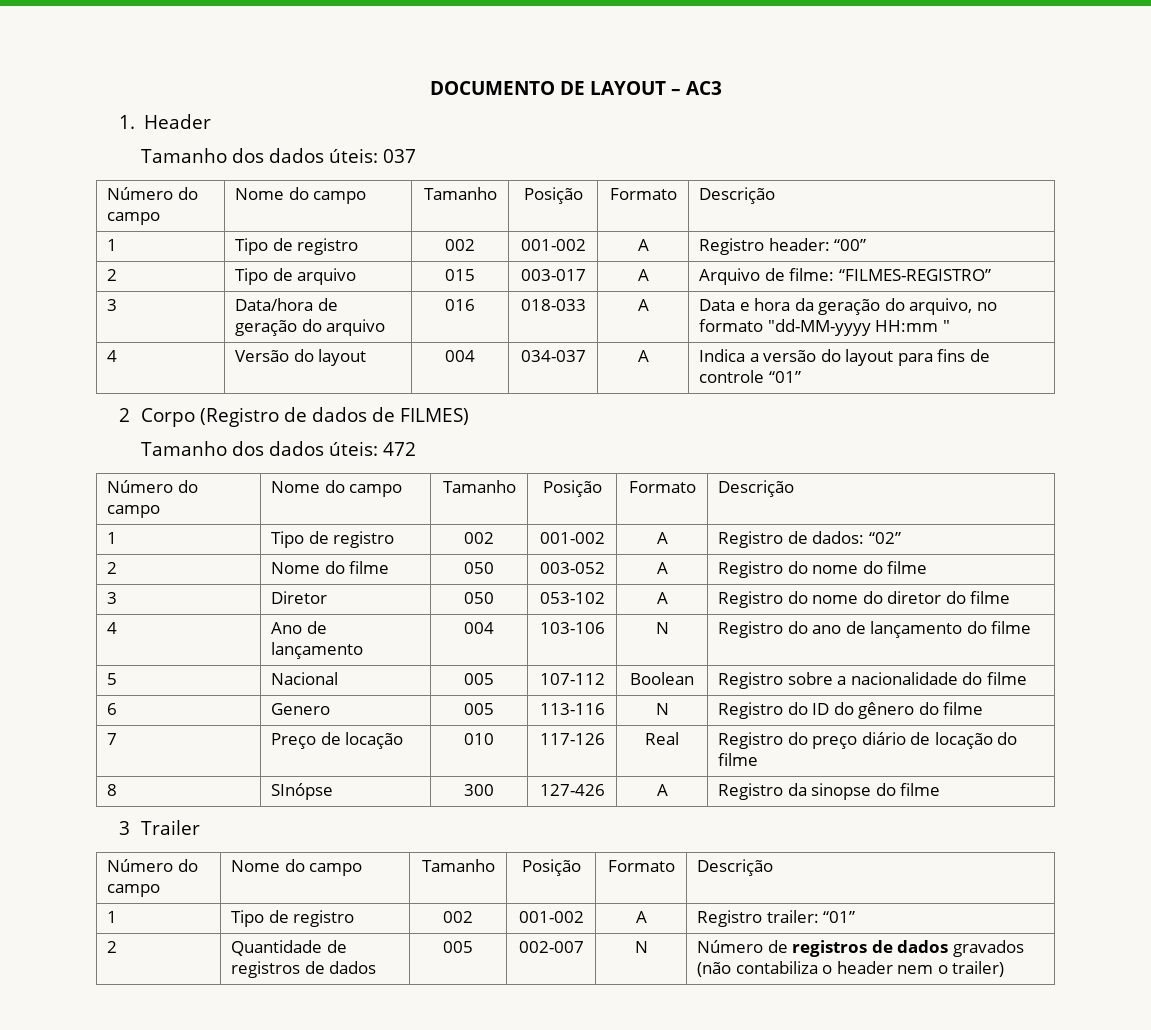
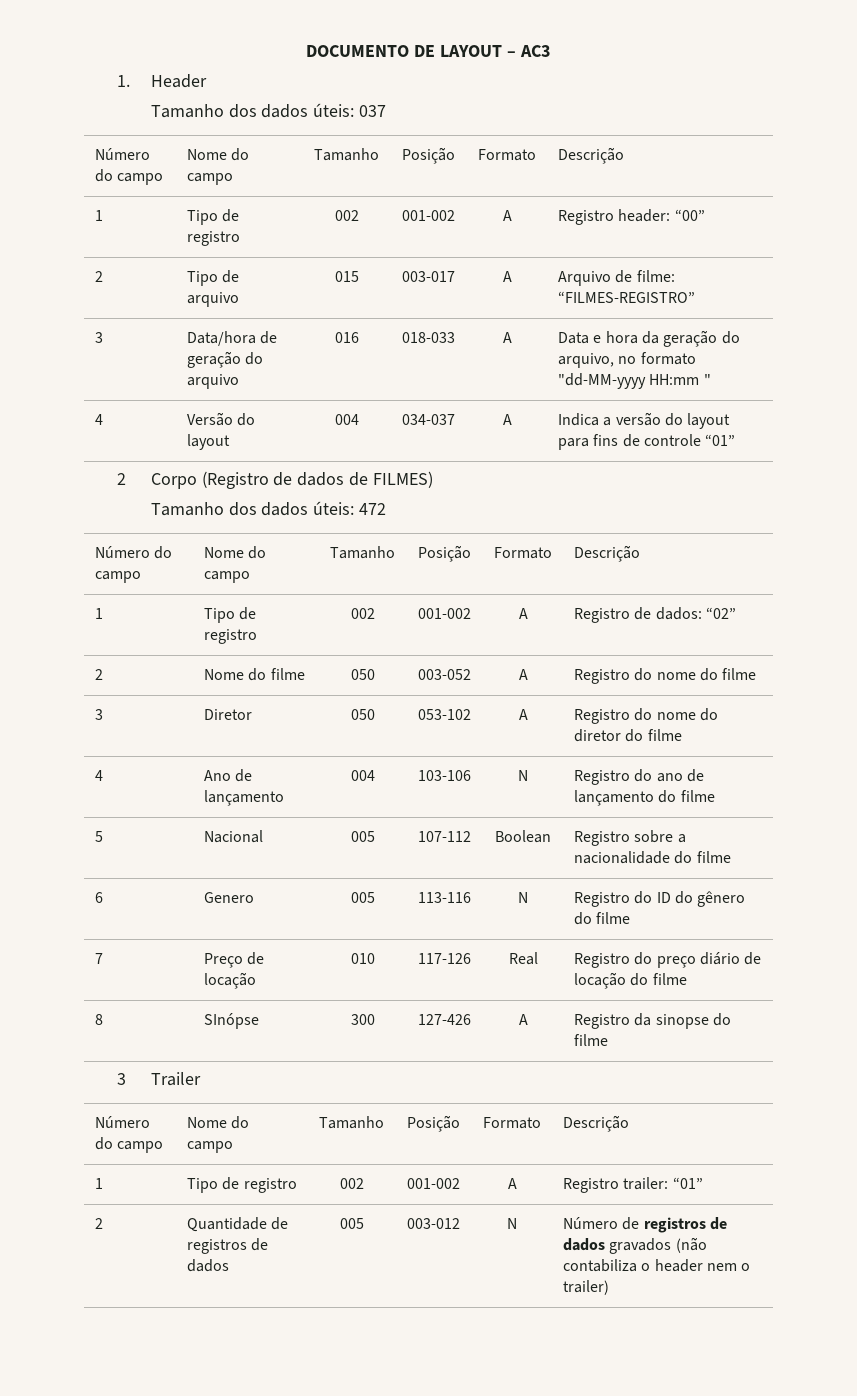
- 2 | Quantidade de registros de dados | 005 | 002-007 | N | Número de registros de dados gravados (não contabiliza o header nem o trailer)
+ 2 | Quantidade de registros de dados | 005 | 003-012 | N | Número de registros de dados gravados (não contabiliza o header nem o trailer)

